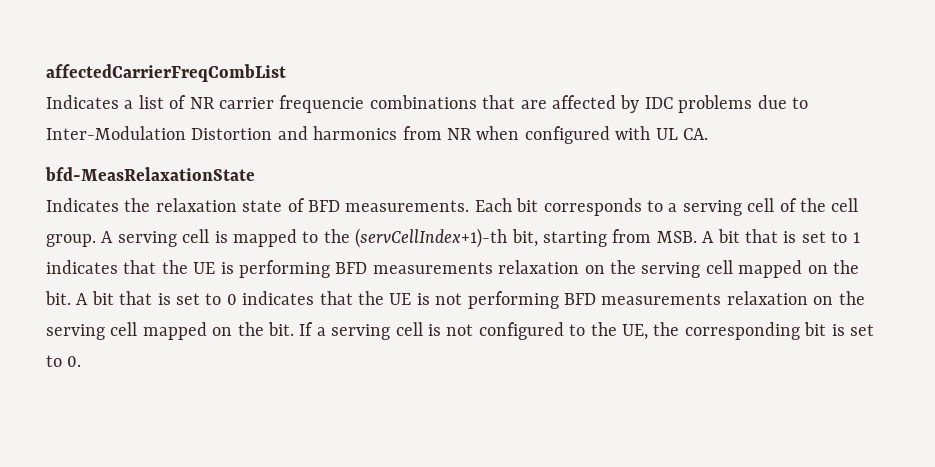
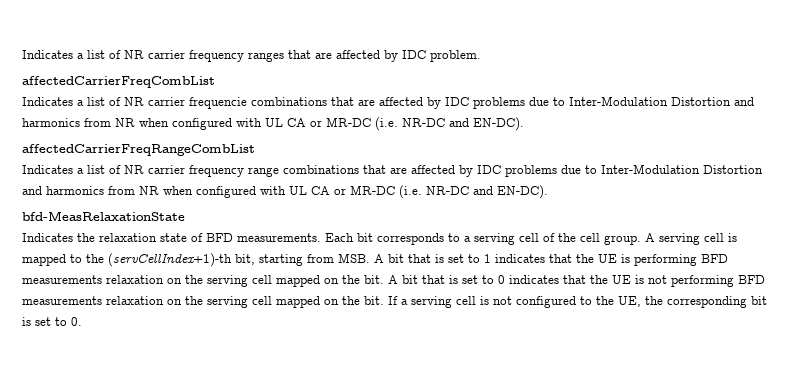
+ Indicates a list of NR carrier frequency ranges that are affected by IDC problem.
- Indicates a list of NR carrier frequencie combinations that are affected by IDC problems due to Inter-Modulation Distortion and harmonics from NR when configured with UL CA.
+ Indicates a list of NR carrier frequencie combinations that are affected by IDC problems due to Inter-Modulation Distortion and harmonics from NR when configured with UL CA or MR-DC (i.e. NR-DC and EN-DC).
+ affectedCarrierFreqRangeCombList
+ Indicates a list of NR carrier frequency range combinations that are affected by IDC problems due to Inter-Modulation Distortion and harmonics from NR when configured with UL CA or MR-DC (i.e. NR-DC and EN-DC).

